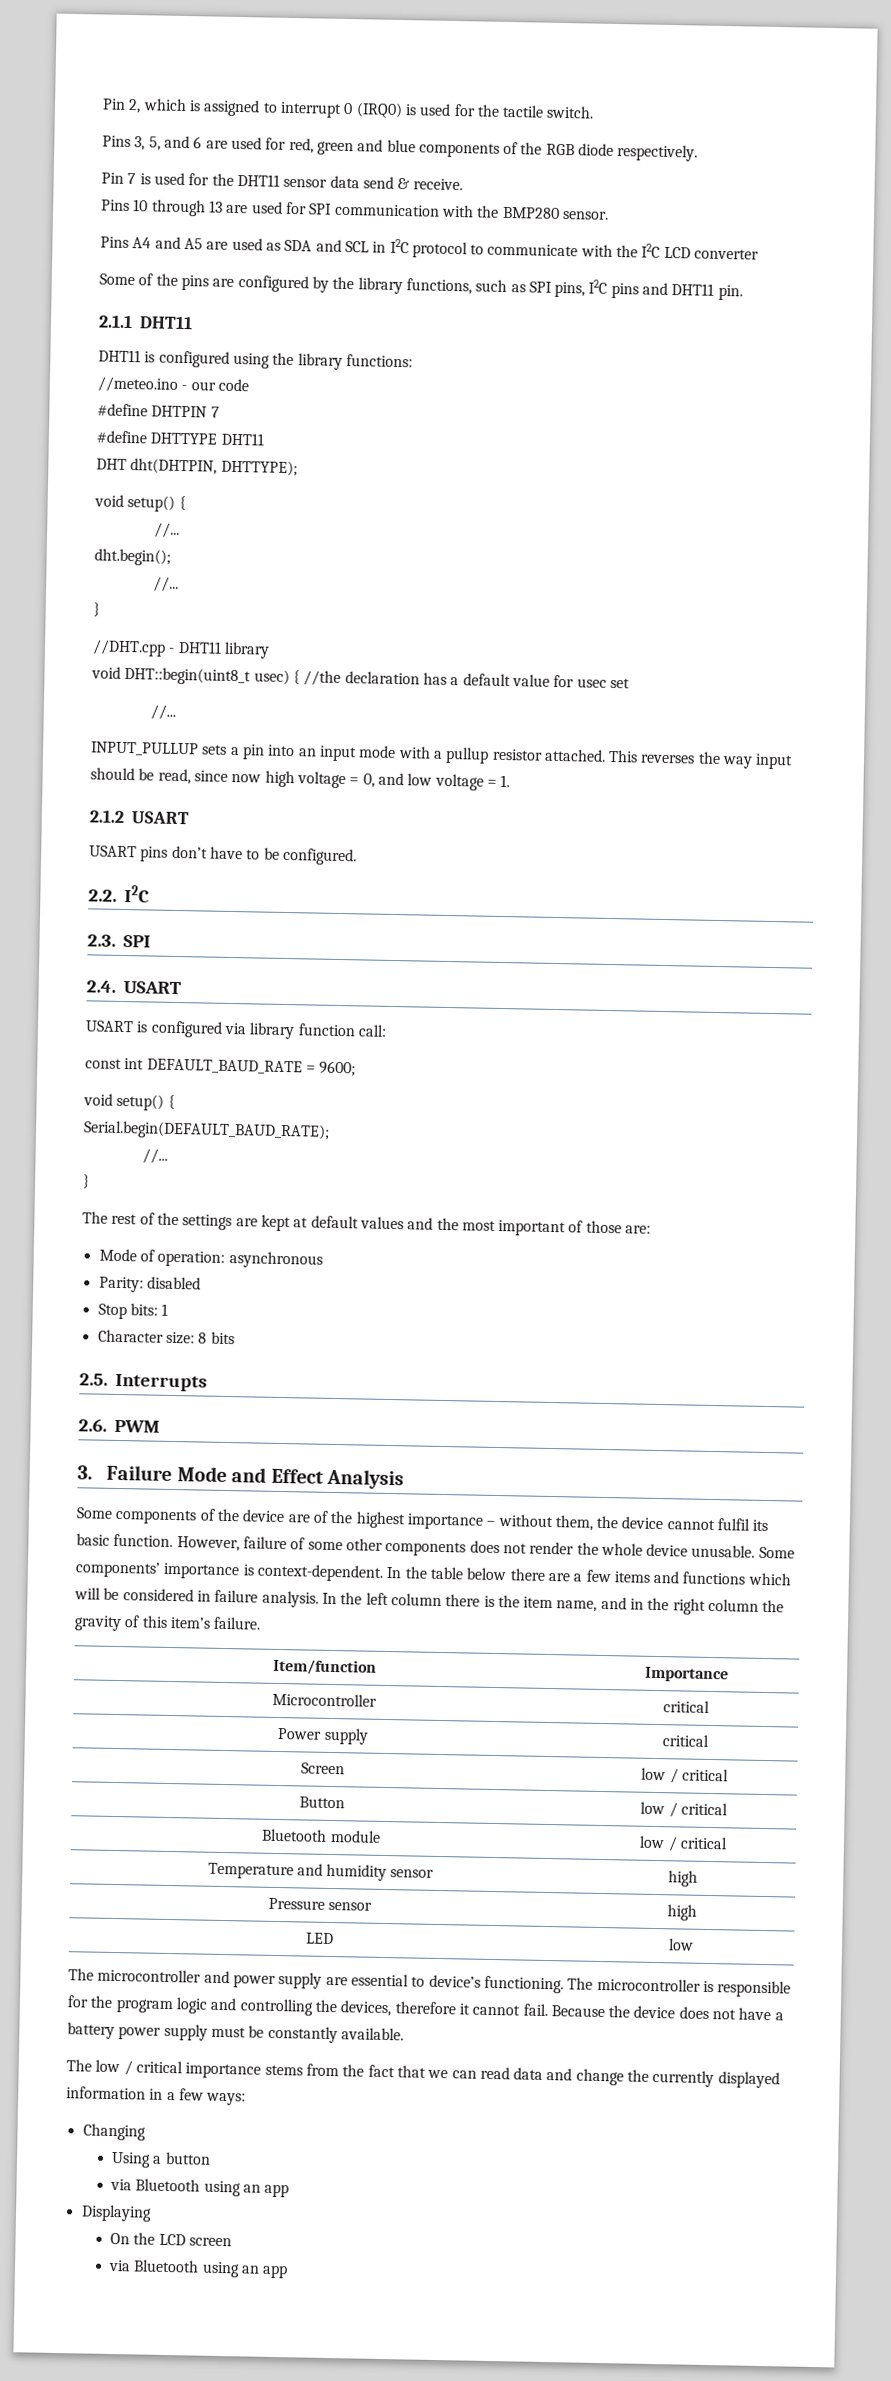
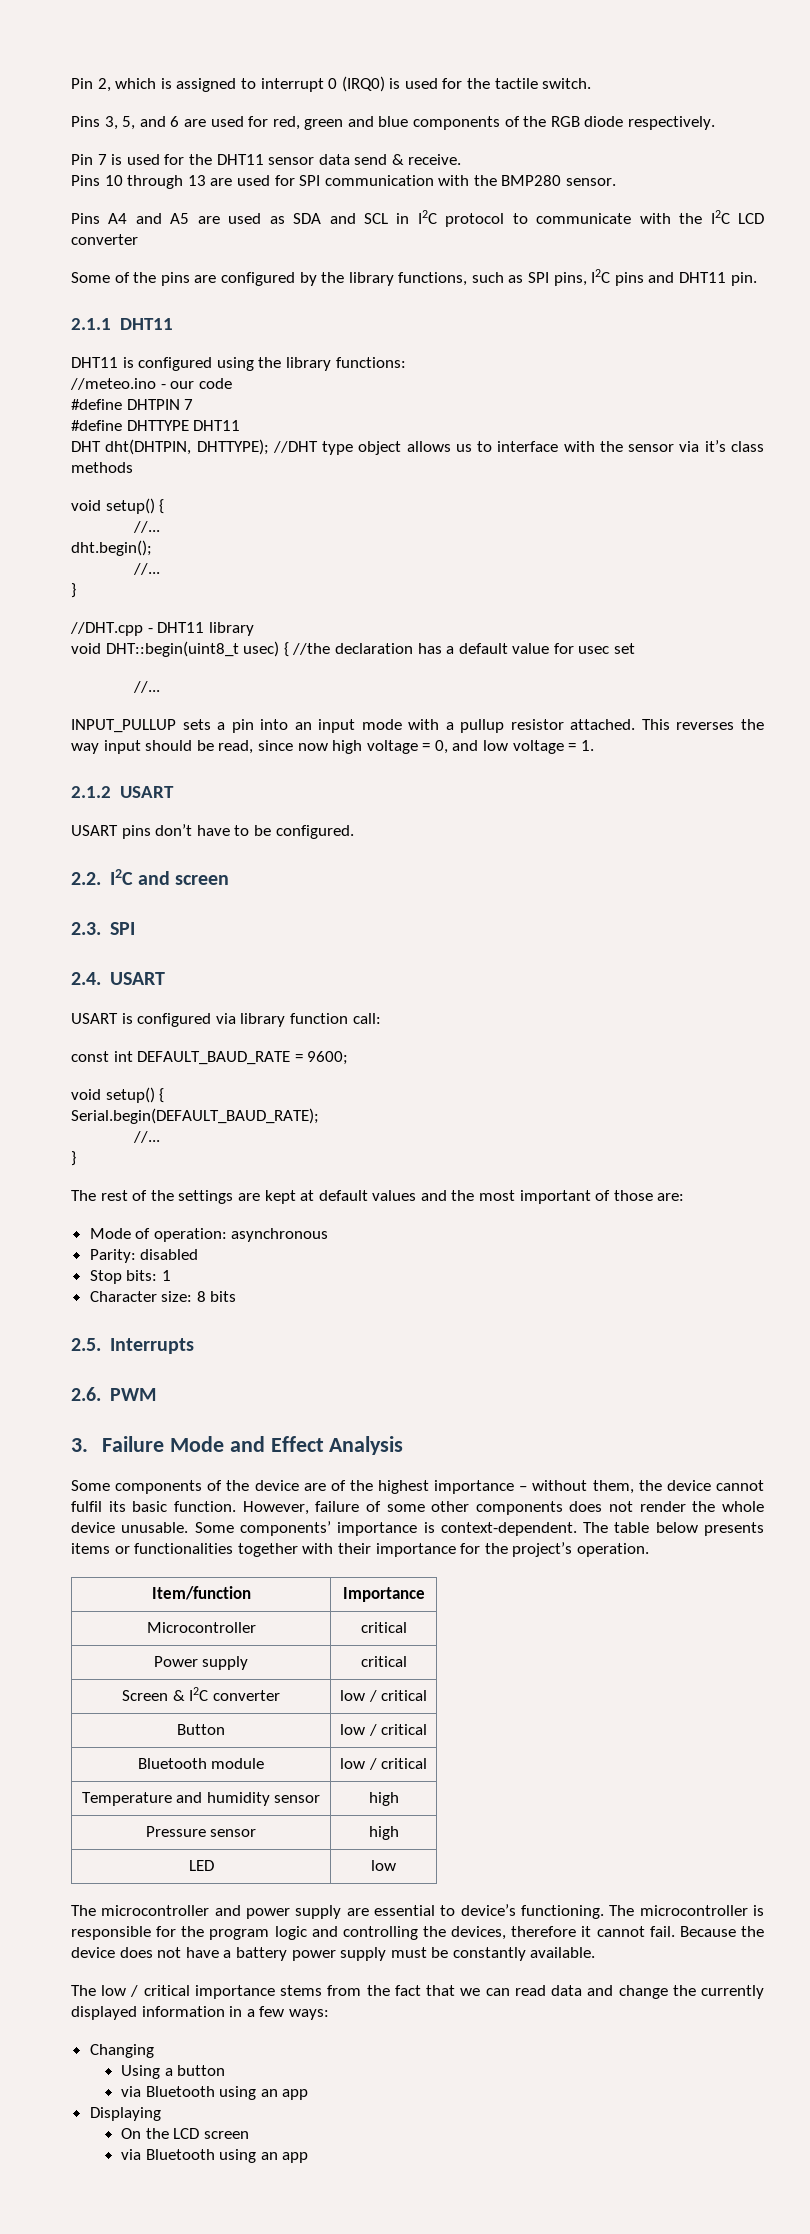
- DHT dht(DHTPIN, DHTTYPE);
+ DHT dht(DHTPIN, DHTTYPE); //DHT type object allows us to interface with the sensor via it’s class methods
- 2.2. I2C
+ 2.2. I2C and screen
- In the table below there are a few items and functions which will be considered in failure analysis. In the left column there is the item name, and in the right column the gravity of this item’s failure.
+ The table below presents items or functionalities together with their importance for the project’s operation.
- Screen | low / critical
+ Screen & I2C converter | low / critical

